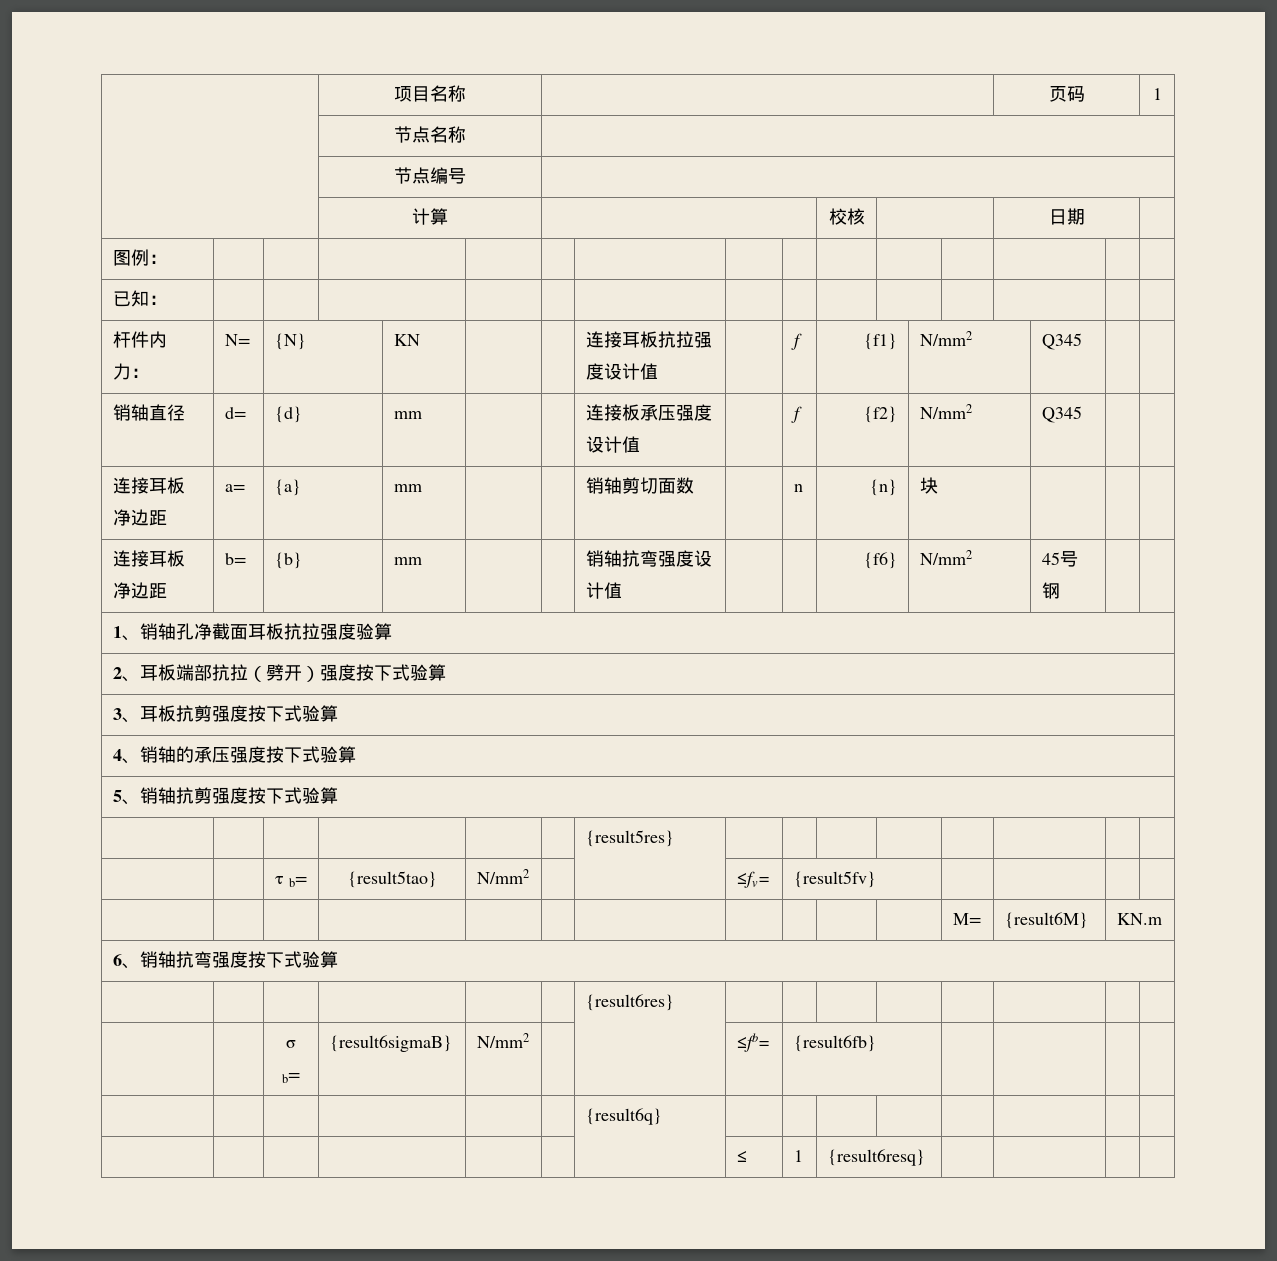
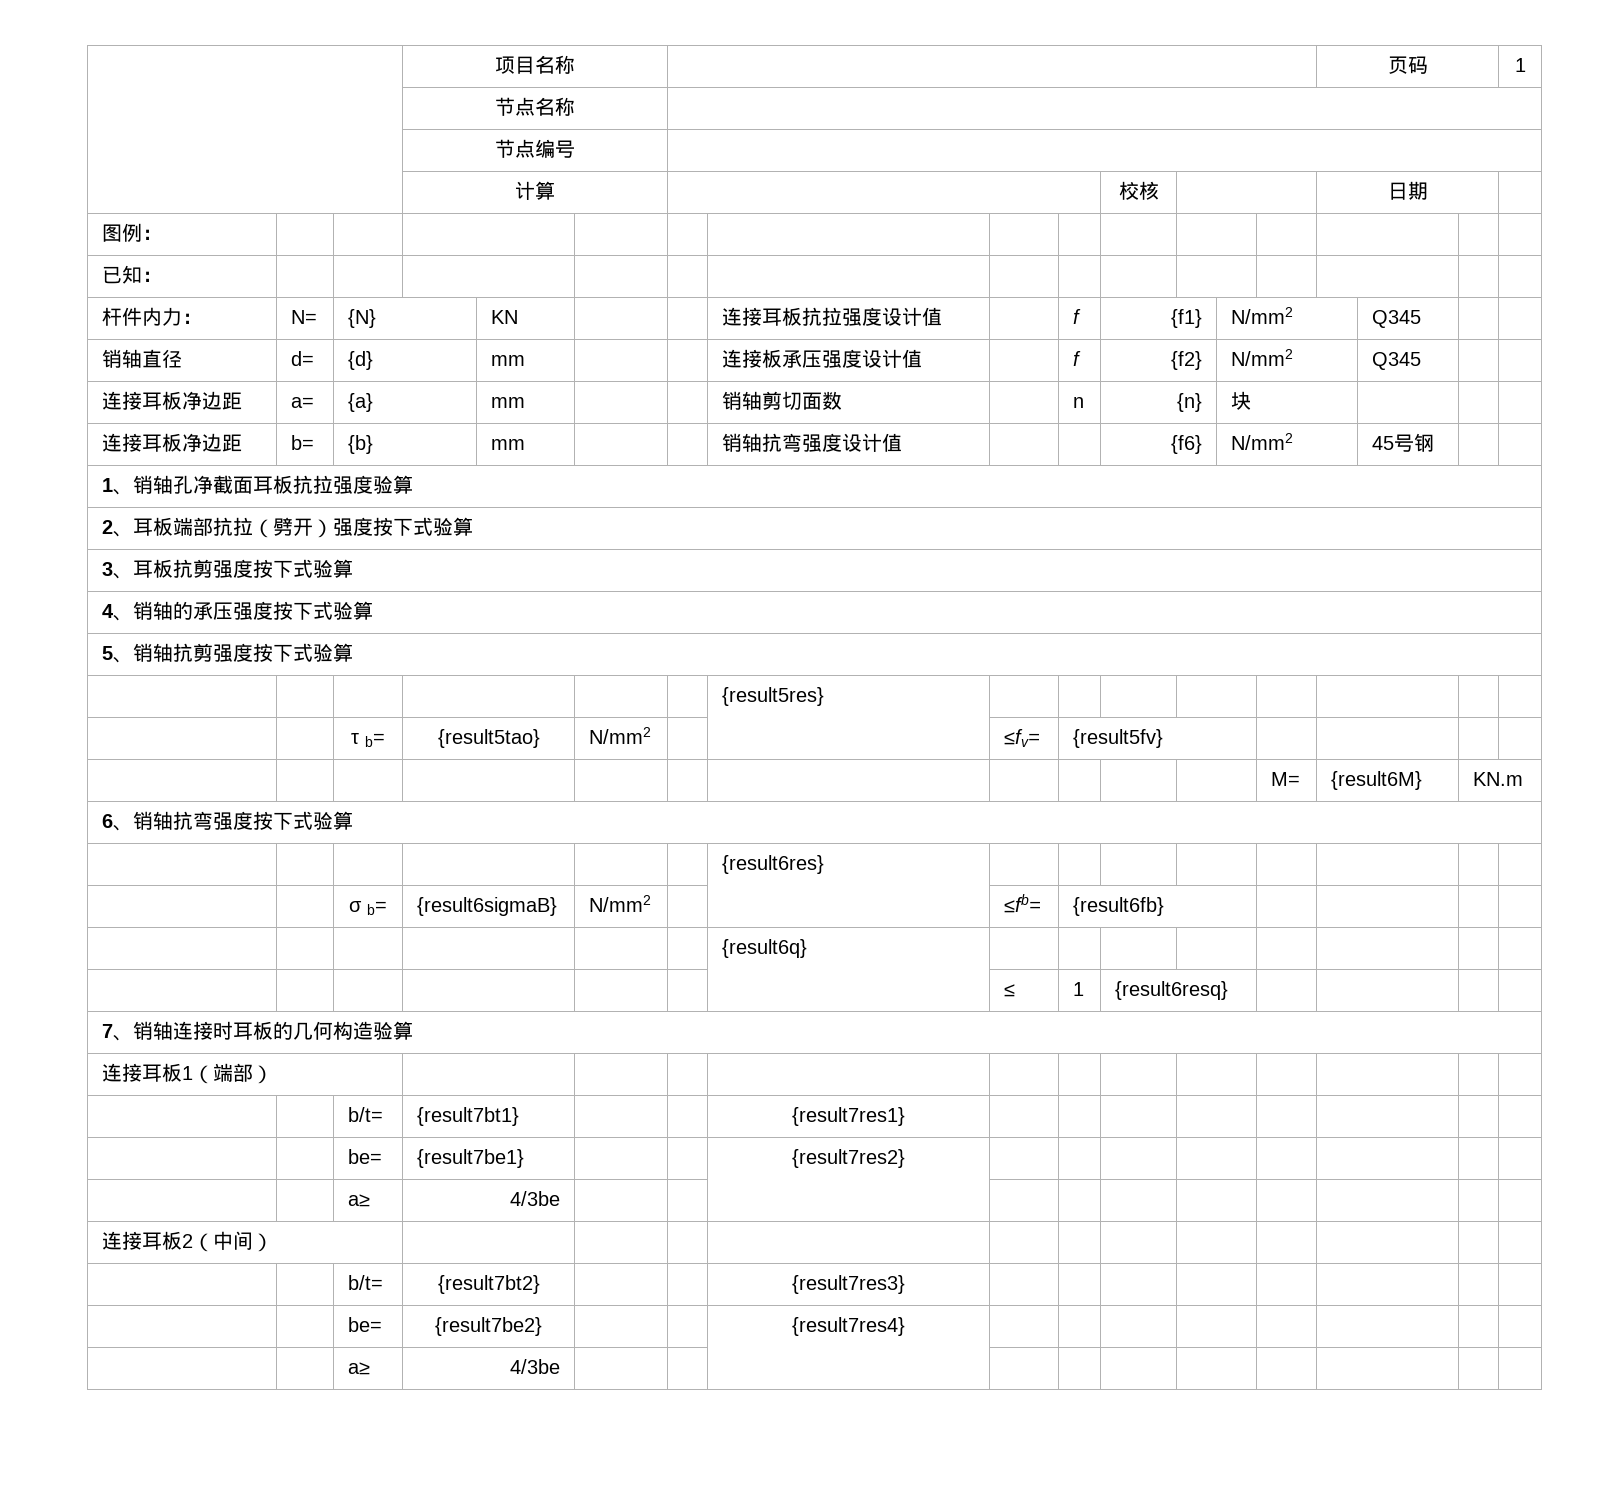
+ 7、销轴连接时耳板的几何构造验算
+ 连接耳板1（端部） | | | | | | | | | | | |
+ | | b/t= | {result7bt1} | | | {result7res1} | | | | | | | |
+ | | be= | {result7be1} | | | {result7res2} | | | | | | | |
+ | | a≥ | 4/3be | | | | | | | | | | |
+ 连接耳板2（中间） | | | | | | | | | | | |
+ | | b/t= | {result7bt2} | | | {result7res3} | | | | | | | |
+ | | be= | {result7be2} | | | {result7res4} | | | | | | | |
+ | | a≥ | 4/3be | | | | | | | | | | |

